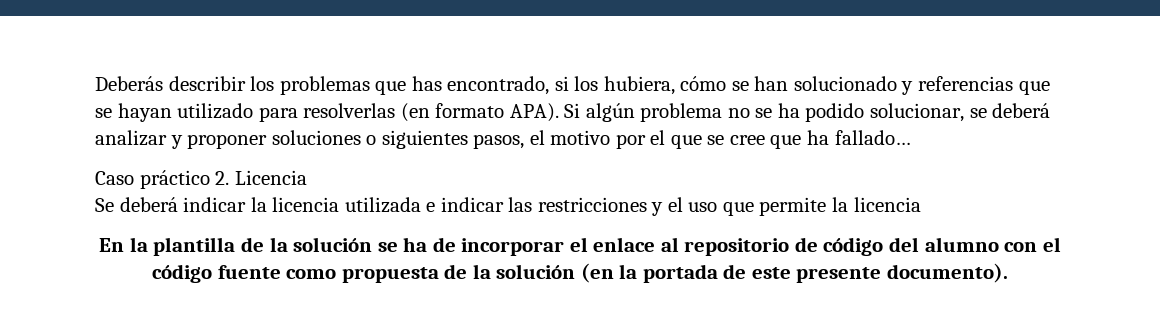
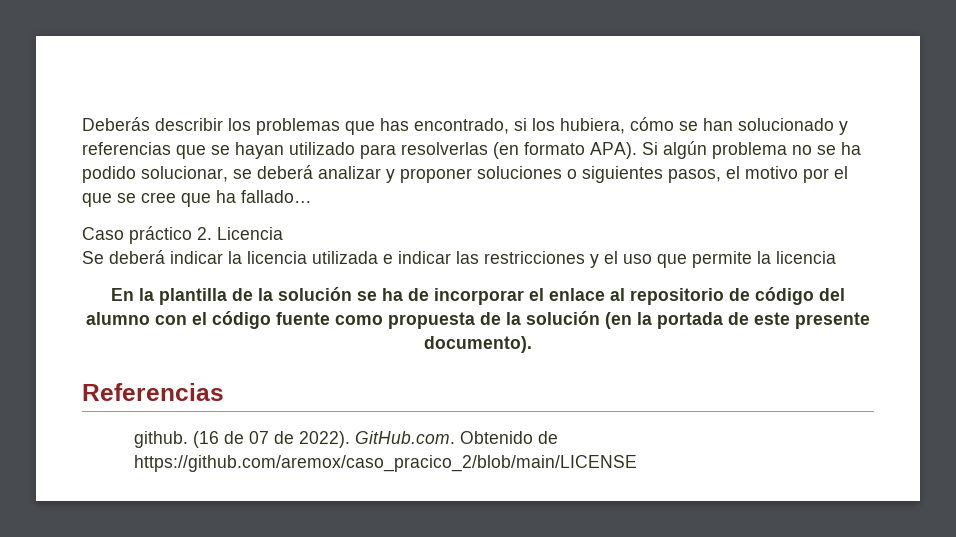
+ Referencias
+ github. (16 de 07 de 2022). GitHub.com. Obtenido de https://github.com/aremox/caso_pracico_2/blob/main/LICENSE

